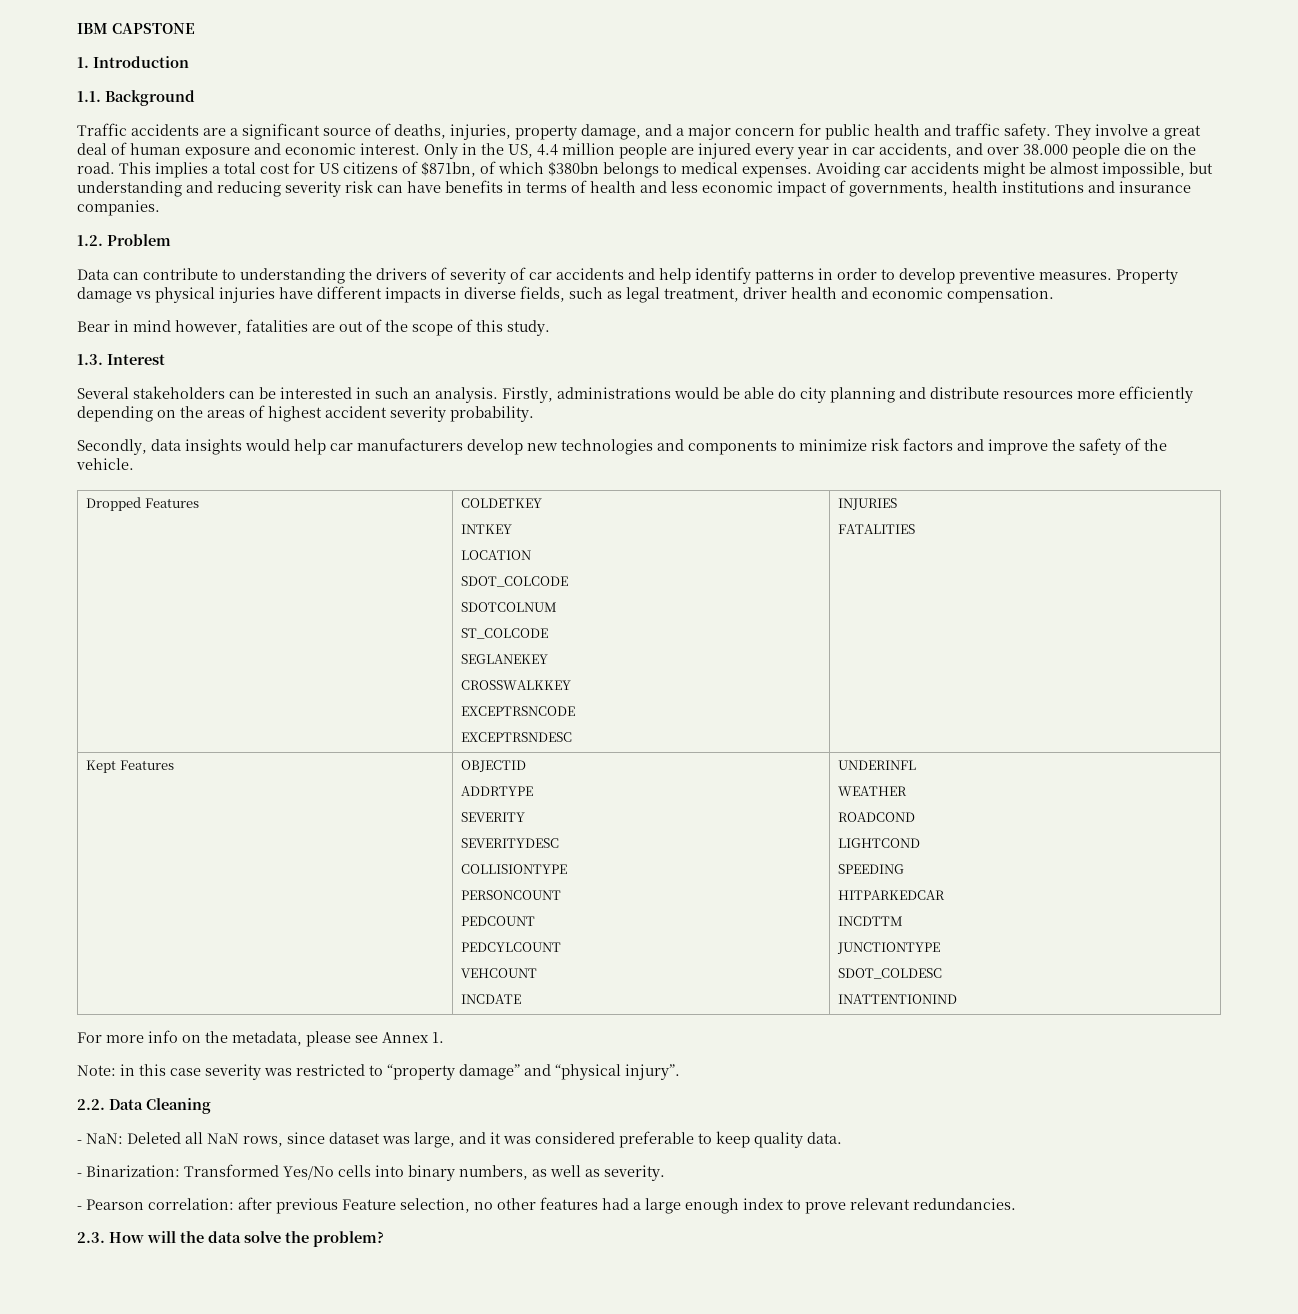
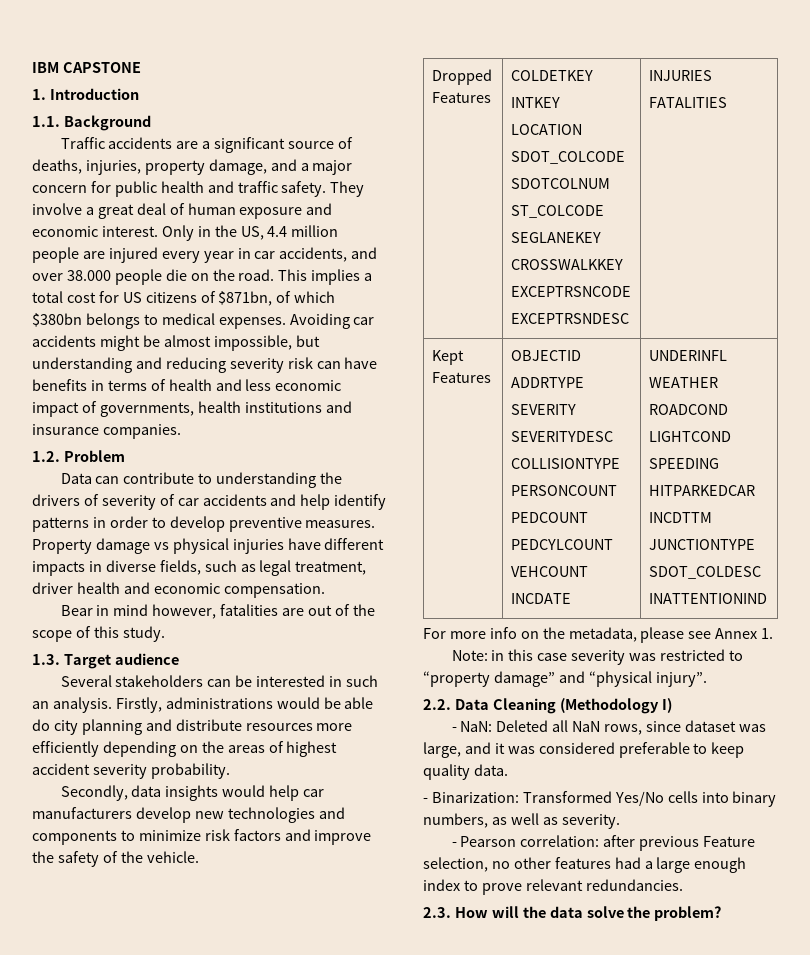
- 1.3. Interest
+ 1.3. Target audience
- 2.2. Data Cleaning
+ 2.2. Data Cleaning (Methodology I)

